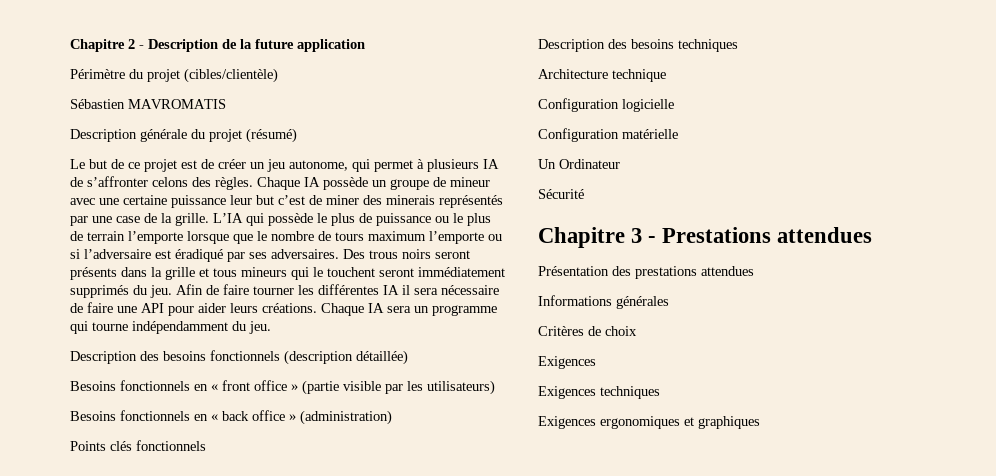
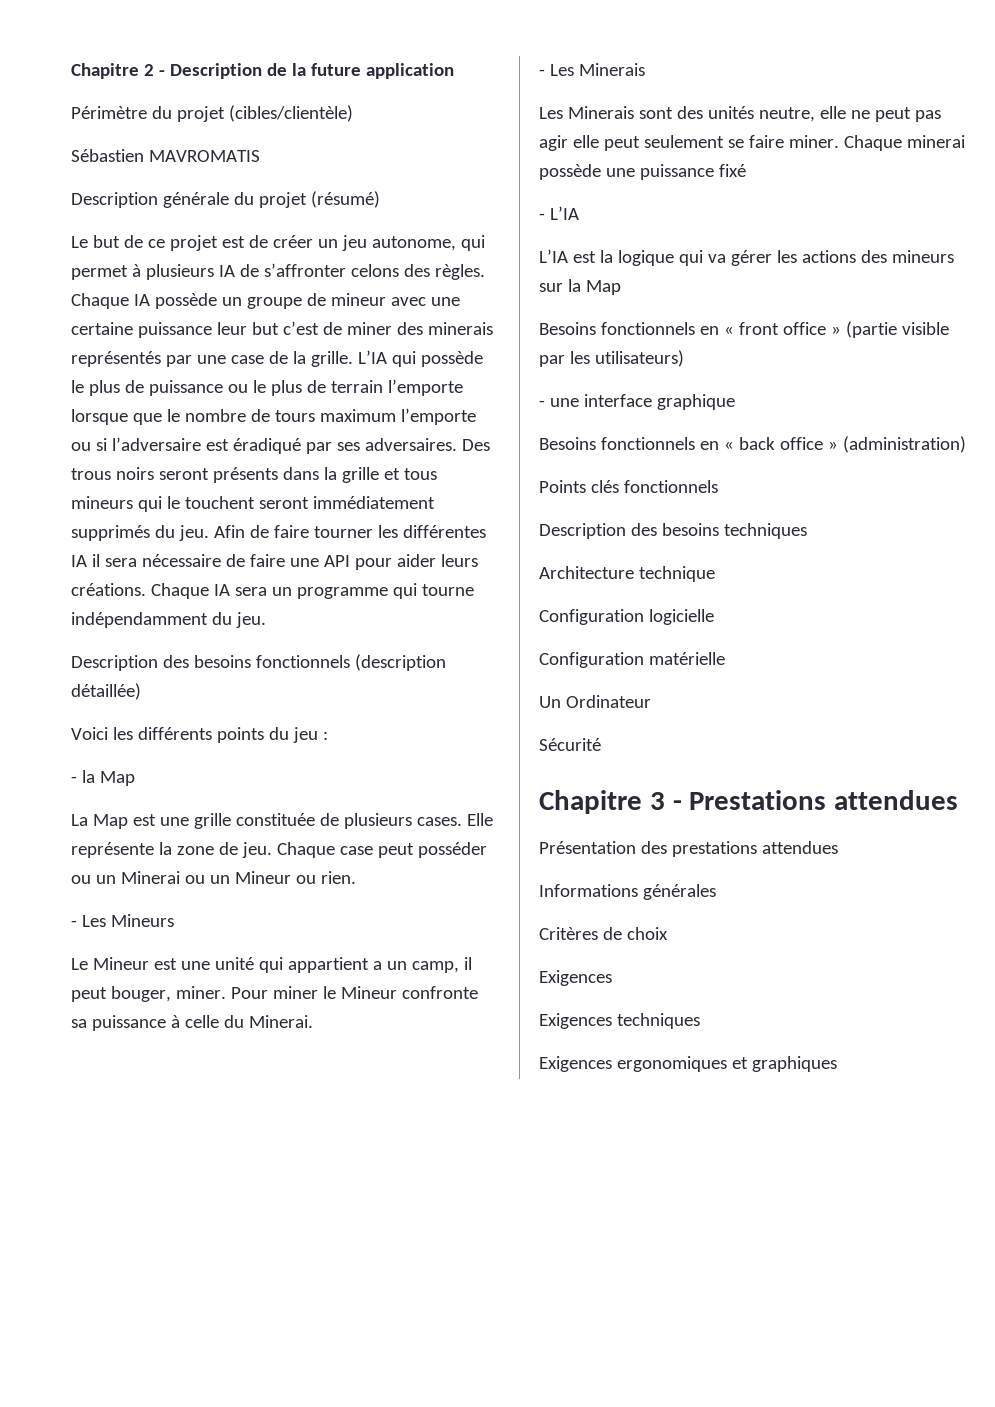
+ Voici les différents points du jeu :
+ - la Map
+ La Map est une grille constituée de plusieurs cases. Elle représente la zone de jeu. Chaque case peut posséder ou un Minerai ou un Mineur ou rien.
+ - Les Mineurs
+ Le Mineur est une unité qui appartient a un camp, il peut bouger, miner. Pour miner le Mineur confronte sa puissance à celle du Minerai.
+ - Les Minerais
+ Les Minerais sont des unités neutre, elle ne peut pas agir elle peut seulement se faire miner. Chaque minerai possède une puissance fixé
+ - L’IA
+ L’IA est la logique qui va gérer les actions des mineurs sur la Map
+ - une interface graphique

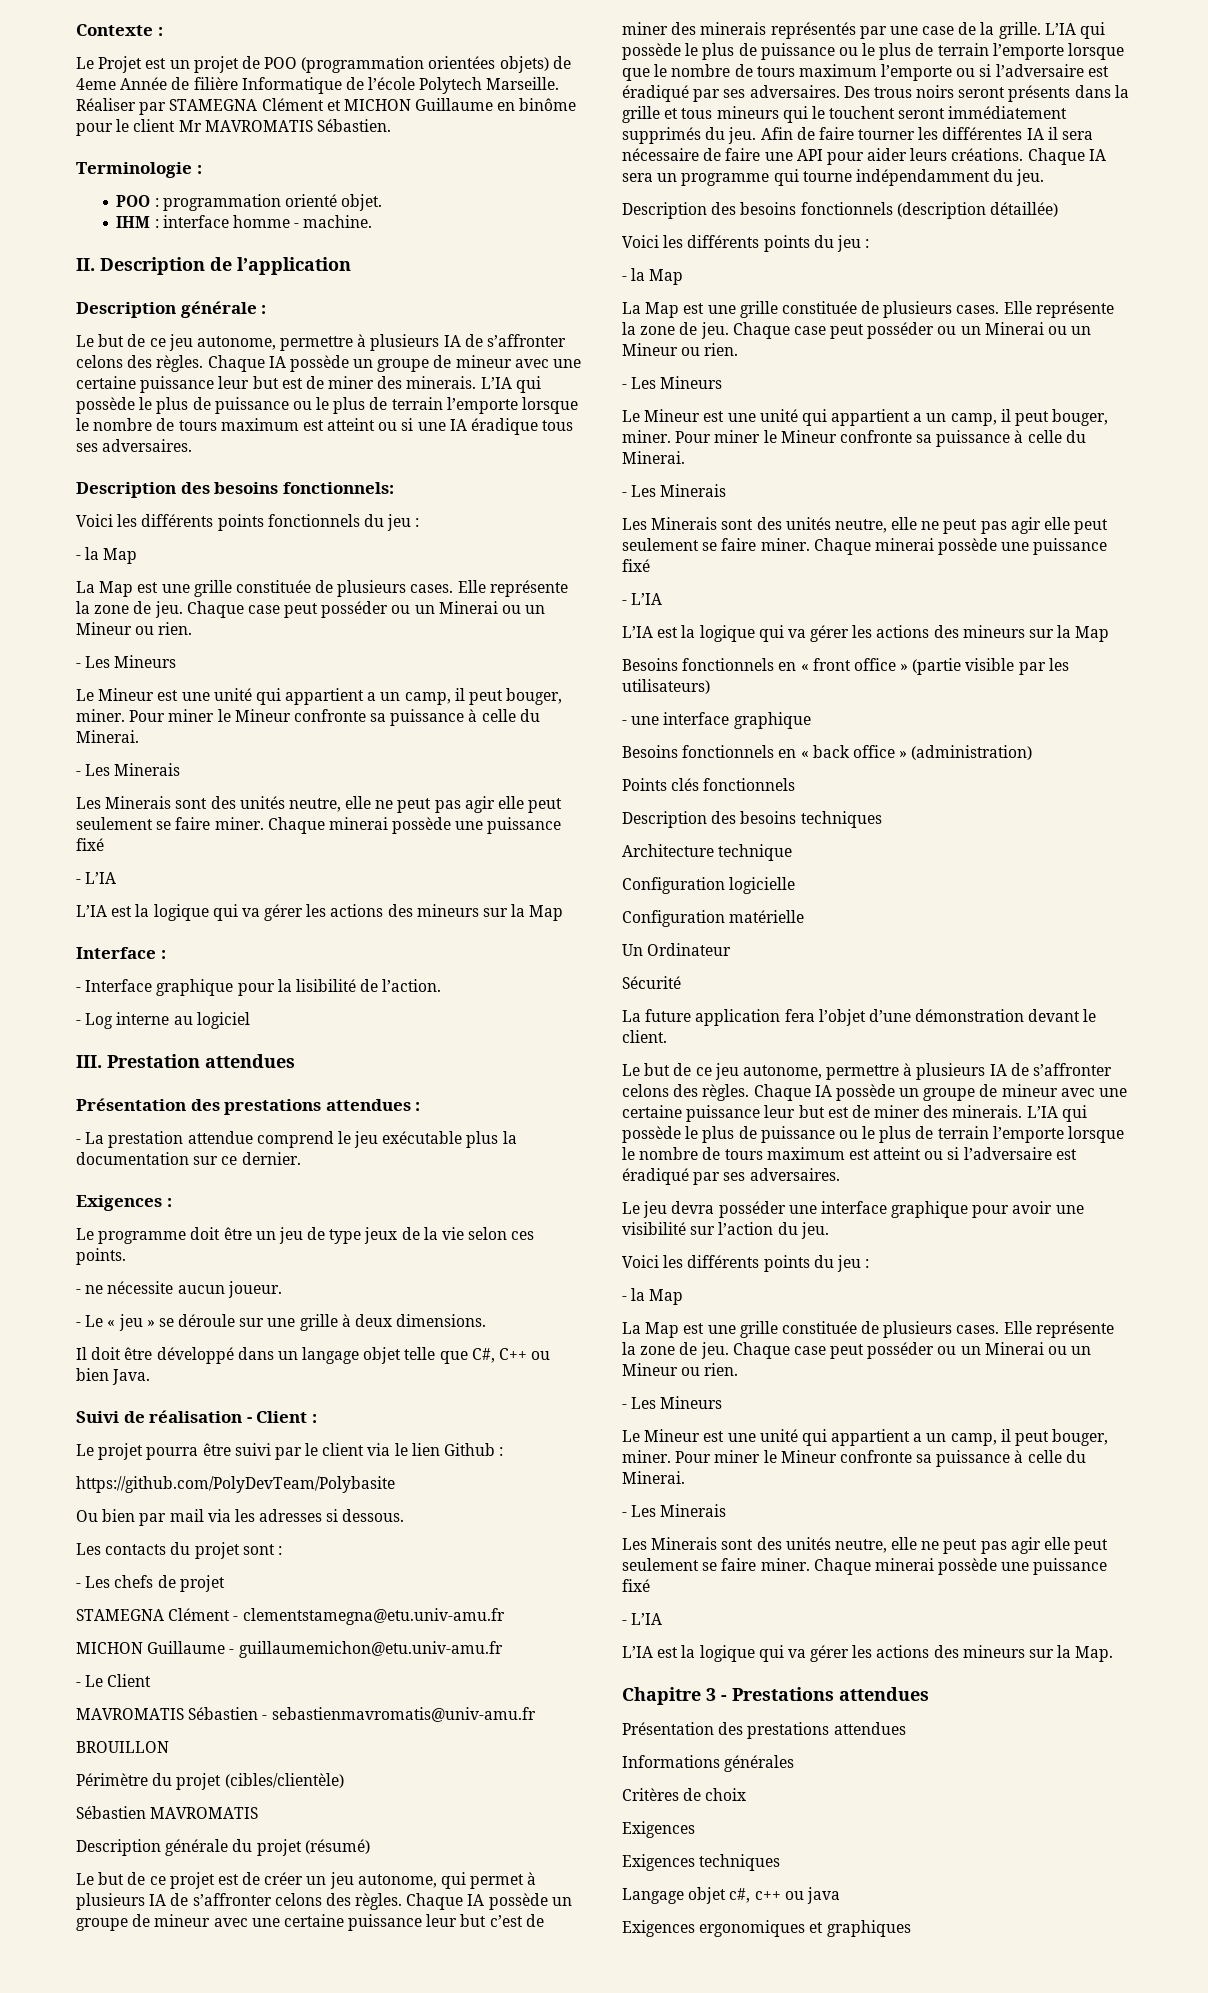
- Chapitre 2 - Description de la future application
+ Contexte :
+ Le Projet est un projet de POO (programmation orientées objets) de 4eme Année de filière Informatique de l’école Polytech Marseille. Réaliser par STAMEGNA Clément et MICHON Guillaume en binôme pour le client Mr MAVROMATIS Sébastien.
+ Terminologie :
+ POO : programmation orienté objet.
+ IHM : interface homme - machine.
+ II. Description de l’application
+ Description générale :
+ Le but de ce jeu autonome, permettre à plusieurs IA de s’affronter celons des règles. Chaque IA possède un groupe de mineur avec une certaine puissance leur but est de miner des minerais. L’IA qui possède le plus de puissance ou le plus de terrain l’emporte lorsque le nombre de tours maximum est atteint ou si une IA éradique tous ses adversaires.
+ Description des besoins fonctionnels:
+ Voici les différents points fonctionnels du jeu :
+ - la Map
+ La Map est une grille constituée de plusieurs cases. Elle représente la zone de jeu. Chaque case peut posséder ou un Minerai ou un Mineur ou rien.
+ - Les Mineurs
+ Le Mineur est une unité qui appartient a un camp, il peut bouger, miner. Pour miner le Mineur confronte sa puissance à celle du Minerai.
+ - Les Minerais
+ Les Minerais sont des unités neutre, elle ne peut pas agir elle peut seulement se faire miner. Chaque minerai possède une puissance fixé
+ - L’IA
+ L’IA est la logique qui va gérer les actions des mineurs sur la Map
+ Interface :
+ - Interface graphique pour la lisibilité de l’action.
+ - Log interne au logiciel
+ III. Prestation attendues
+ Présentation des prestations attendues :
+ - La prestation attendue comprend le jeu exécutable plus la documentation sur ce dernier.
+ Exigences :
+ Le programme doit être un jeu de type jeux de la vie selon ces points.
+ - ne nécessite aucun joueur.
+ - Le « jeu » se déroule sur une grille à deux dimensions.
+ Il doit être développé dans un langage objet telle que C#, C++ ou bien Java.
+ Suivi de réalisation - Client :
+ Le projet pourra être suivi par le client via le lien Github :
+ https://github.com/PolyDevTeam/Polybasite
+ Ou bien par mail via les adresses si dessous.
+ Les contacts du projet sont :
+ - Les chefs de projet
+ STAMEGNA Clément - clementstamegna@etu.univ-amu.fr
+ MICHON Guillaume - guillaumemichon@etu.univ-amu.fr
+ - Le Client
+ MAVROMATIS Sébastien - sebastienmavromatis@univ-amu.fr
+ BROUILLON
+ La future application fera l’objet d’une démonstration devant le client.
+ Le but de ce jeu autonome, permettre à plusieurs IA de s’affronter celons des règles. Chaque IA possède un groupe de mineur avec une certaine puissance leur but est de miner des minerais. L’IA qui possède le plus de puissance ou le plus de terrain l’emporte lorsque le nombre de tours maximum est atteint ou si l’adversaire est éradiqué par ses adversaires.
+ Le jeu devra posséder une interface graphique pour avoir une visibilité sur l’action du jeu.
+ Voici les différents points du jeu :
+ - la Map
+ La Map est une grille constituée de plusieurs cases. Elle représente la zone de jeu. Chaque case peut posséder ou un Minerai ou un Mineur ou rien.
+ - Les Mineurs
+ Le Mineur est une unité qui appartient a un camp, il peut bouger, miner. Pour miner le Mineur confronte sa puissance à celle du Minerai.
+ - Les Minerais
+ Les Minerais sont des unités neutre, elle ne peut pas agir elle peut seulement se faire miner. Chaque minerai possède une puissance fixé
+ - L’IA
+ L’IA est la logique qui va gérer les actions des mineurs sur la Map.
+ Langage objet c#, c++ ou java

